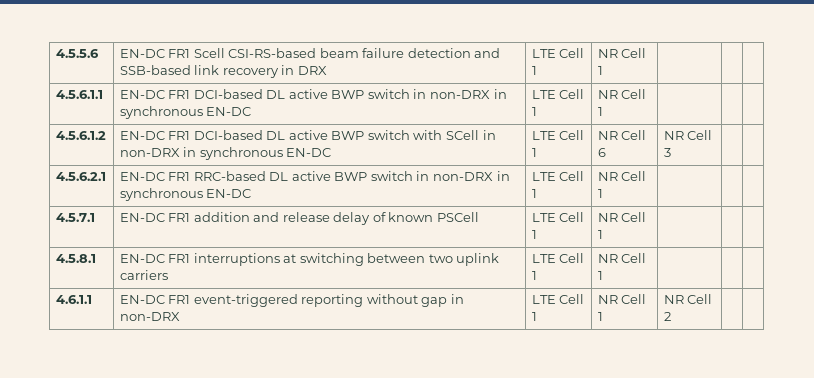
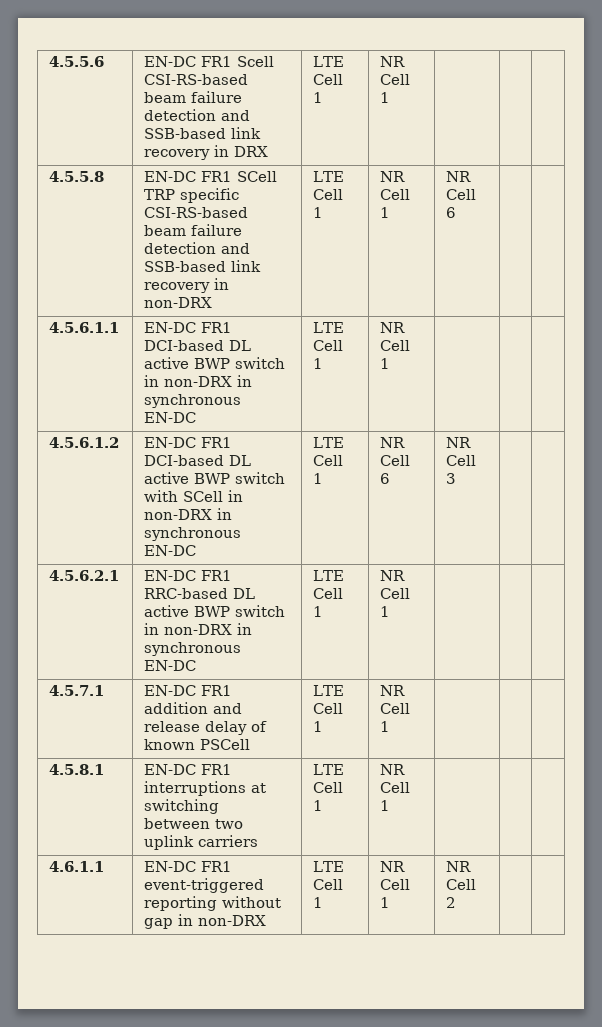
+ 4.5.5.8 | EN-DC FR1 SCell TRP specific CSI-RS-based beam failure detection and SSB-based link recovery in non-DRX | LTE Cell 1 | NR Cell 1 | NR Cell 6 | |

